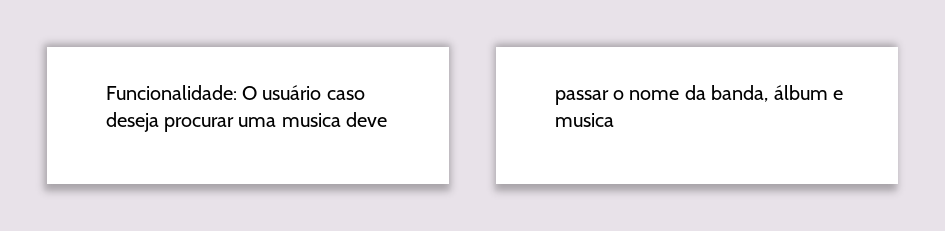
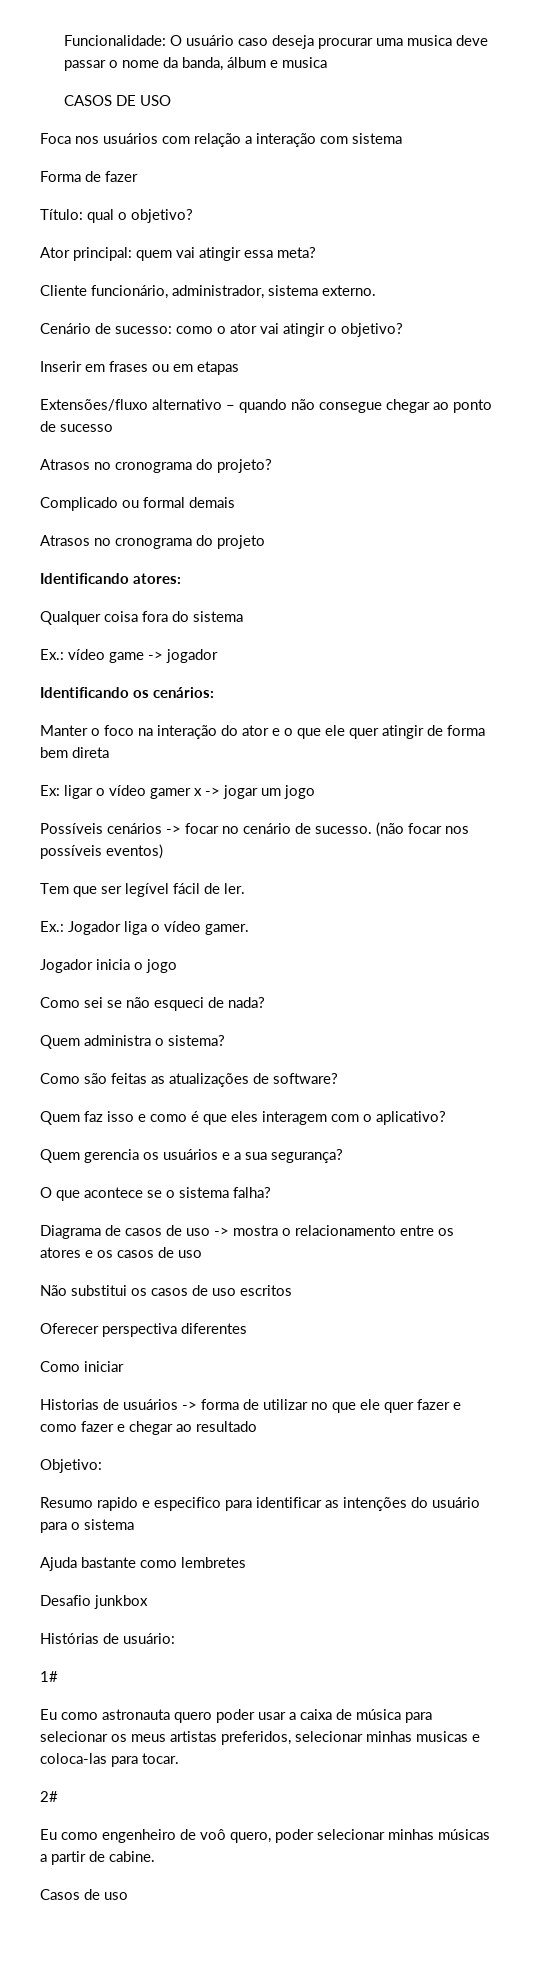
+ CASOS DE USO
+ Foca nos usuários com relação a interação com sistema
+ Forma de fazer
+ Título: qual o objetivo?
+ Ator principal: quem vai atingir essa meta?
+ Cliente funcionário, administrador, sistema externo.
+ Cenário de sucesso: como o ator vai atingir o objetivo?
+ Inserir em frases ou em etapas
+ Extensões/fluxo alternativo – quando não consegue chegar ao ponto de sucesso
+ Atrasos no cronograma do projeto?
+ Complicado ou formal demais
+ Atrasos no cronograma do projeto
+ Identificando atores:
+ Qualquer coisa fora do sistema
+ Ex.: vídeo game -> jogador
+ Identificando os cenários:
+ Manter o foco na interação do ator e o que ele quer atingir de forma bem direta
+ Ex: ligar o vídeo gamer x -> jogar um jogo
+ Possíveis cenários -> focar no cenário de sucesso. (não focar nos possíveis eventos)
+ Tem que ser legível fácil de ler.
+ Ex.: Jogador liga o vídeo gamer.
+ Jogador inicia o jogo
+ Como sei se não esqueci de nada?
+ Quem administra o sistema?
+ Como são feitas as atualizações de software?
+ Quem faz isso e como é que eles interagem com o aplicativo?
+ Quem gerencia os usuários e a sua segurança?
+ O que acontece se o sistema falha?
+ Diagrama de casos de uso -> mostra o relacionamento entre os atores e os casos de uso
+ Não substitui os casos de uso escritos
+ Oferecer perspectiva diferentes
+ Como iniciar
+ Historias de usuários -> forma de utilizar no que ele quer fazer e como fazer e chegar ao resultado
+ Objetivo:
+ Resumo rapido e especifico para identificar as intenções do usuário para o sistema
+ Ajuda bastante como lembretes
+ Desafio junkbox
+ Histórias de usuário:
+ 1#
+ Eu como astronauta quero poder usar a caixa de música para selecionar os meus artistas preferidos, selecionar minhas musicas e coloca-las para tocar.
+ 2#
+ Eu como engenheiro de voô quero, poder selecionar minhas músicas a partir de cabine.
+ Casos de uso

